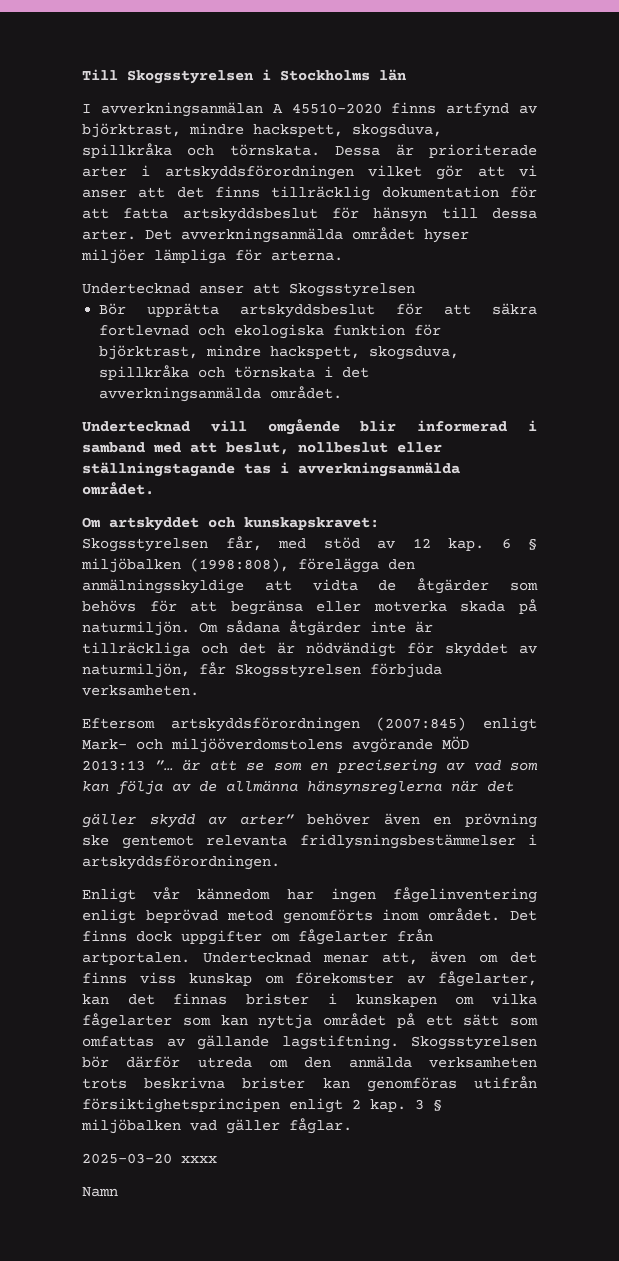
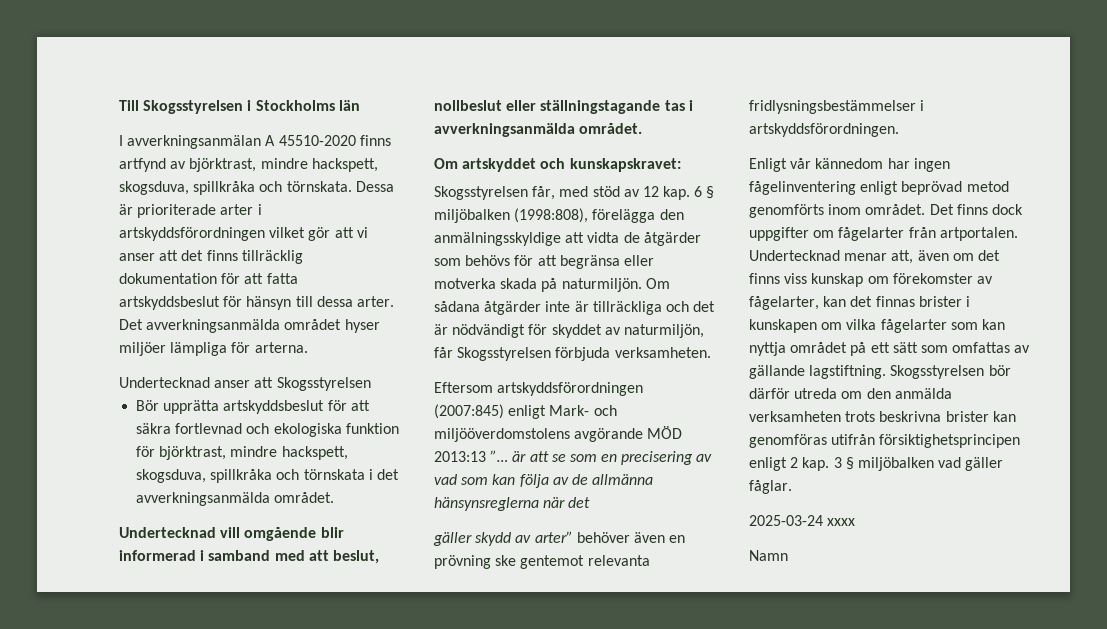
- 2025-03-20 xxxx
+ 2025-03-24 xxxx

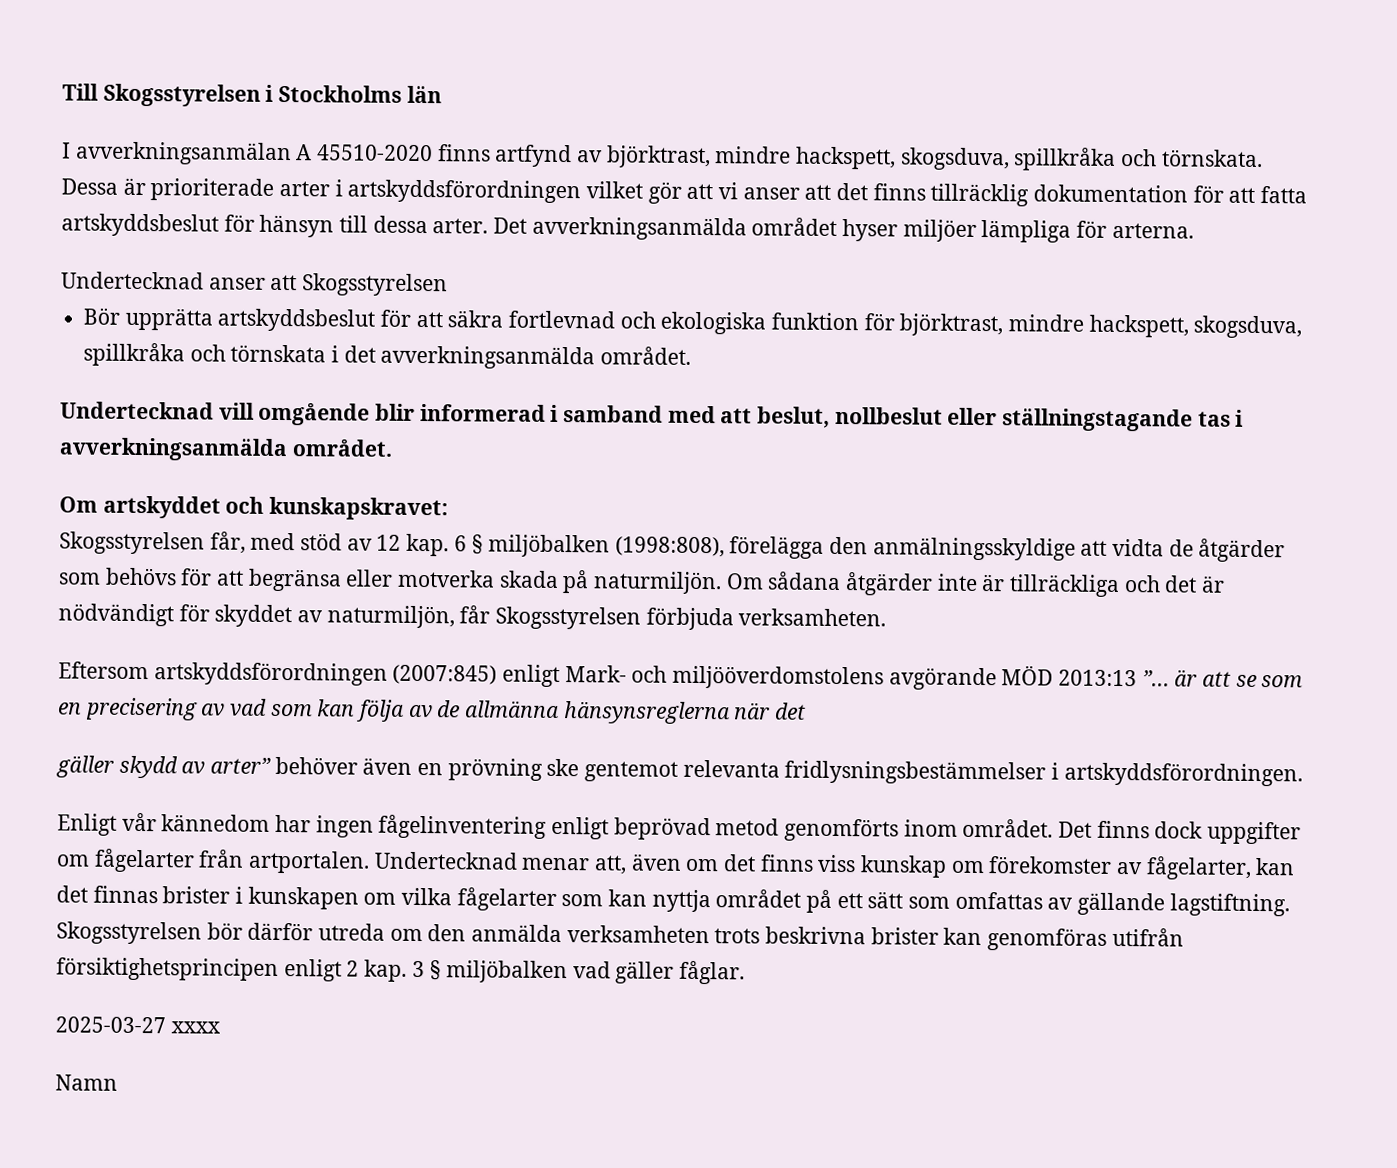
- 2025-03-24 xxxx
+ 2025-03-27 xxxx

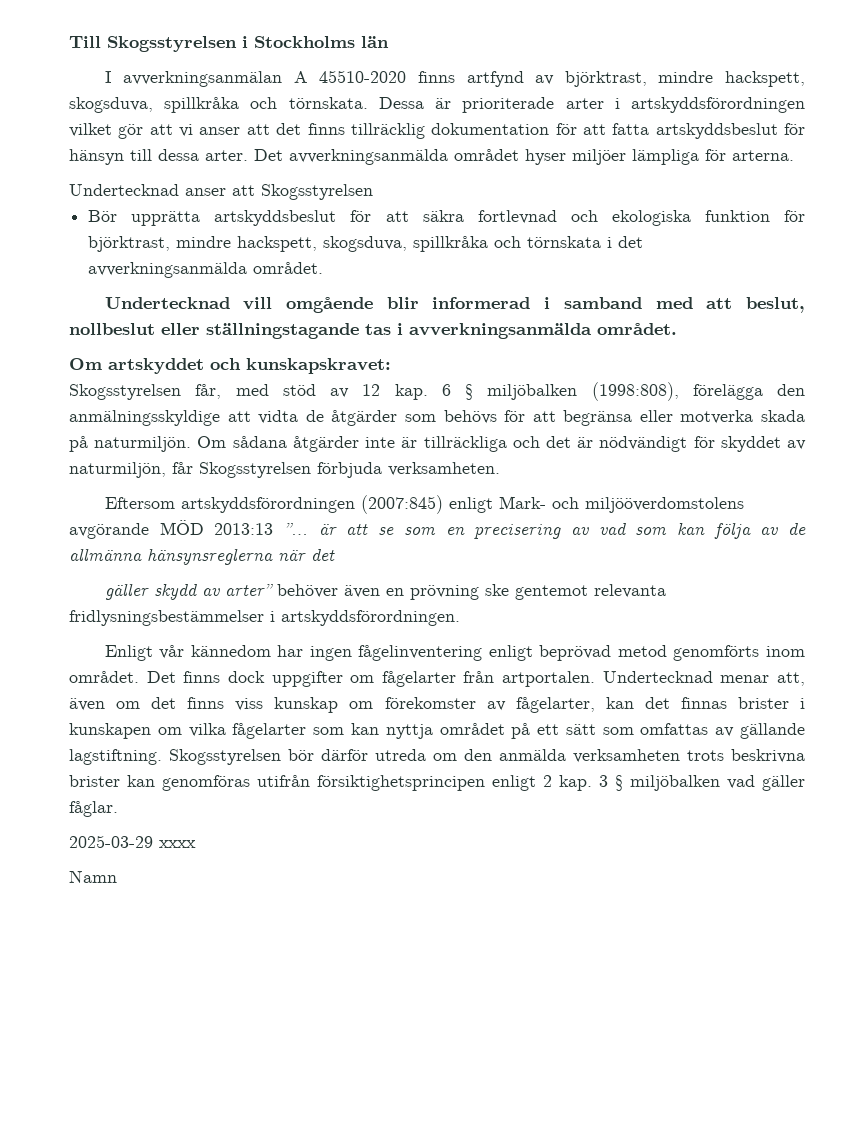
- 2025-03-27 xxxx
+ 2025-03-29 xxxx

